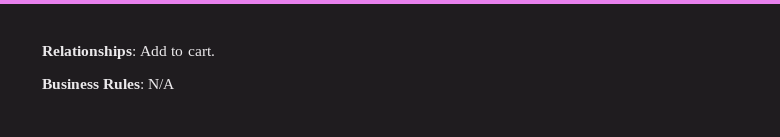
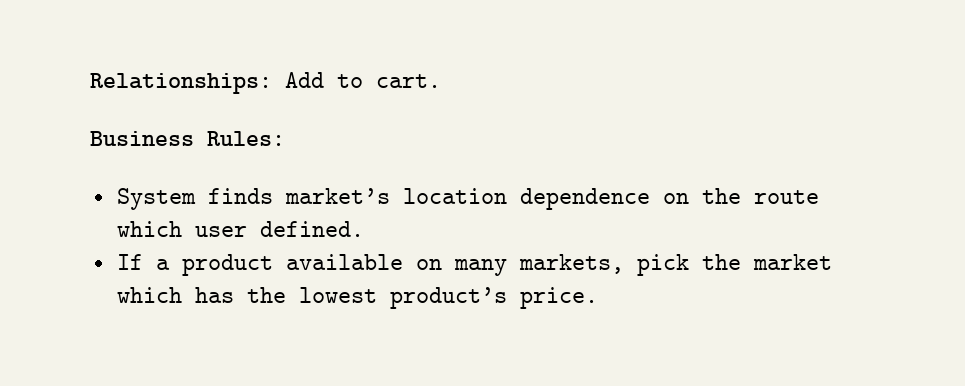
- Business Rules: N/A
+ Business Rules:
+ System finds market’s location dependence on the route which user defined.
+ If a product available on many markets, pick the market which has the lowest product’s price.

